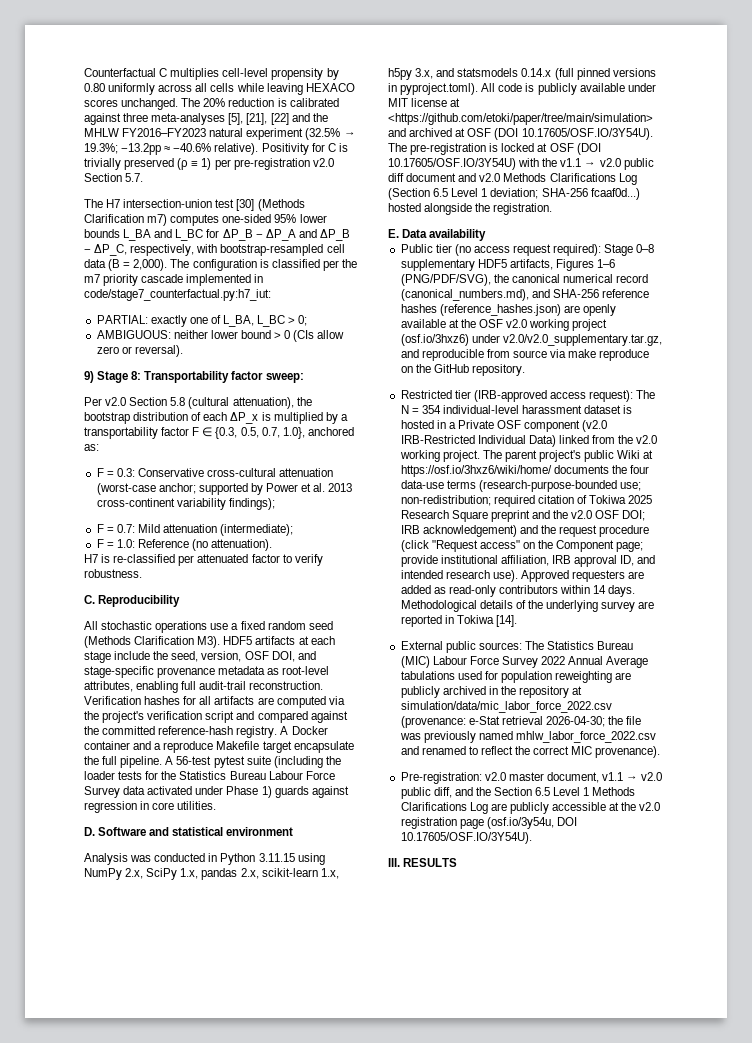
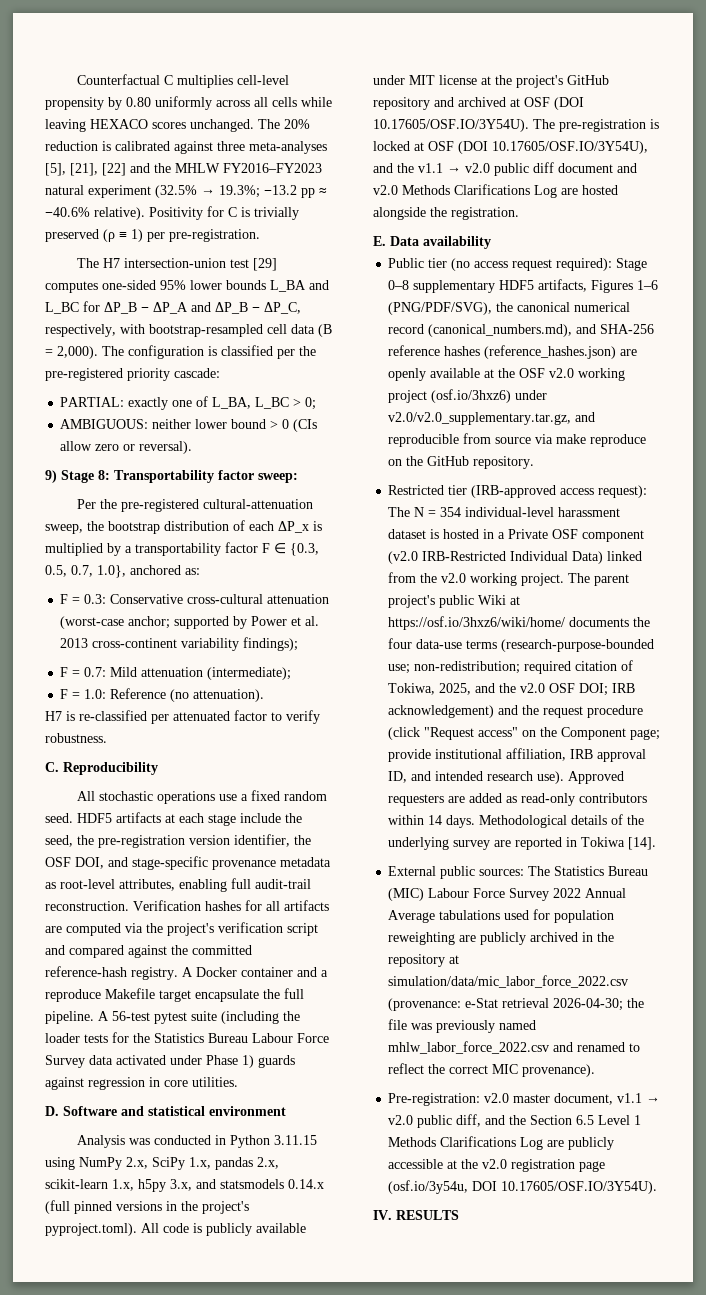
- The 20% reduction is calibrated against three meta-analyses [5], [21], [22] and the MHLW FY2016–FY2023 natural experiment (32.5% → 19.3%; −13.2pp ≈ −40.6% relative).
+ The 20% reduction is calibrated against three meta-analyses [5], [21], [22] and the MHLW FY2016–FY2023 natural experiment (32.5% → 19.3%; −13.2 pp ≈ −40.6% relative).
- Positivity for C is trivially preserved (ρ ≡ 1) per pre-registration v2.0 Section 5.7.
+ Positivity for C is trivially preserved (ρ ≡ 1) per pre-registration.
- The H7 intersection-union test [30] (Methods Clarification m7) computes one-sided 95% lower bounds L_BA and L_BC for ΔP_B − ΔP_A and ΔP_B − ΔP_C, respectively, with bootstrap-resampled cell data (B = 2,000).
+ The H7 intersection-union test [29] computes one-sided 95% lower bounds L_BA and L_BC for ΔP_B − ΔP_A and ΔP_B − ΔP_C, respectively, with bootstrap-resampled cell data (B = 2,000).
- The configuration is classified per the m7 priority cascade implemented in code/stage7_counterfactual.py:h7_iut:
+ The configuration is classified per the pre-registered priority cascade:
- Per v2.0 Section 5.8 (cultural attenuation), the bootstrap distribution of each ΔP_x is multiplied by a transportability factor F ∈ {0.3, 0.5, 0.7, 1.0}, anchored as:
+ Per the pre-registered cultural-attenuation sweep, the bootstrap distribution of each ΔP_x is multiplied by a transportability factor F ∈ {0.3, 0.5, 0.7, 1.0}, anchored as:
- All stochastic operations use a fixed random seed (Methods Clarification M3). HDF5 artifacts at each stage include the seed, version, OSF DOI, and stage-specific provenance metadata as root-level attributes, enabling full audit-trail reconstruction.
+ All stochastic operations use a fixed random seed. HDF5 artifacts at each stage include the seed, the pre-registration version identifier, the OSF DOI, and stage-specific provenance metadata as root-level attributes, enabling full audit-trail reconstruction.
- Analysis was conducted in Python 3.11.15 using NumPy 2.x, SciPy 1.x, pandas 2.x, scikit-learn 1.x, h5py 3.x, and statsmodels 0.14.x (full pinned versions in pyproject.toml). All code is publicly available under MIT license at <https://github.com/etoki/paper/tree/main/simulation> and archived at OSF (DOI 10.17605/OSF.IO/3Y54U). The pre-registration is locked at OSF (DOI 10.17605/OSF.IO/3Y54U) with the v1.1 → v2.0 public diff document and v2.0 Methods Clarifications Log (Section 6.5 Level 1 deviation; SHA-256 fcaaf0d...) hosted alongside the registration.
+ Analysis was conducted in Python 3.11.15 using NumPy 2.x, SciPy 1.x, pandas 2.x, scikit-learn 1.x, h5py 3.x, and statsmodels 0.14.x (full pinned versions in the project's pyproject.toml). All code is publicly available under MIT license at the project's GitHub repository and archived at OSF (DOI 10.17605/OSF.IO/3Y54U). The pre-registration is locked at OSF (DOI 10.17605/OSF.IO/3Y54U), and the v1.1 → v2.0 public diff document and v2.0 Methods Clarifications Log are hosted alongside the registration.
- The parent project's public Wiki at https://osf.io/3hxz6/wiki/home/ documents the four data-use terms (research-purpose-bounded use; non-redistribution; required citation of Tokiwa 2025 Research Square preprint and the v2.0 OSF DOI; IRB acknowledgement) and the request procedure (click "Request access" on the Component page; provide institutional affiliation, IRB approval ID, and intended research use).
+ The parent project's public Wiki at https://osf.io/3hxz6/wiki/home/ documents the four data-use terms (research-purpose-bounded use; non-redistribution; required citation of Tokiwa, 2025, and the v2.0 OSF DOI; IRB acknowledgement) and the request procedure (click "Request access" on the Component page; provide institutional affiliation, IRB approval ID, and intended research use).
- III. RESULTS
+ IV. RESULTS

